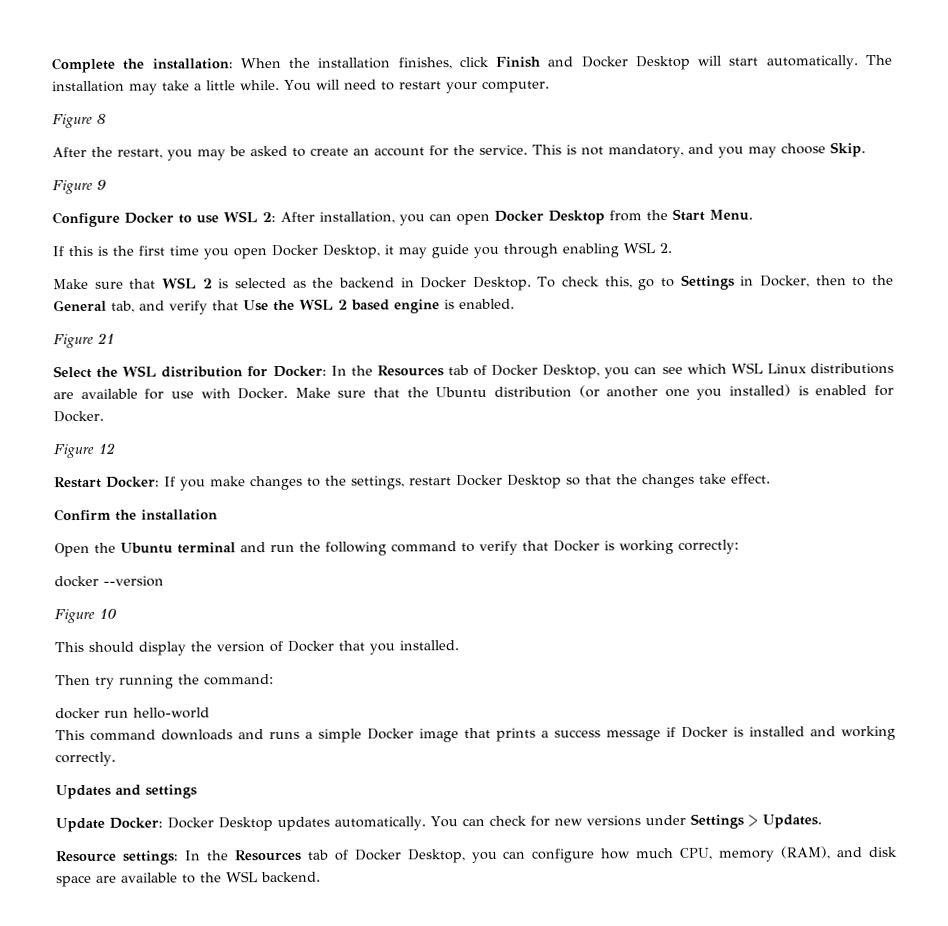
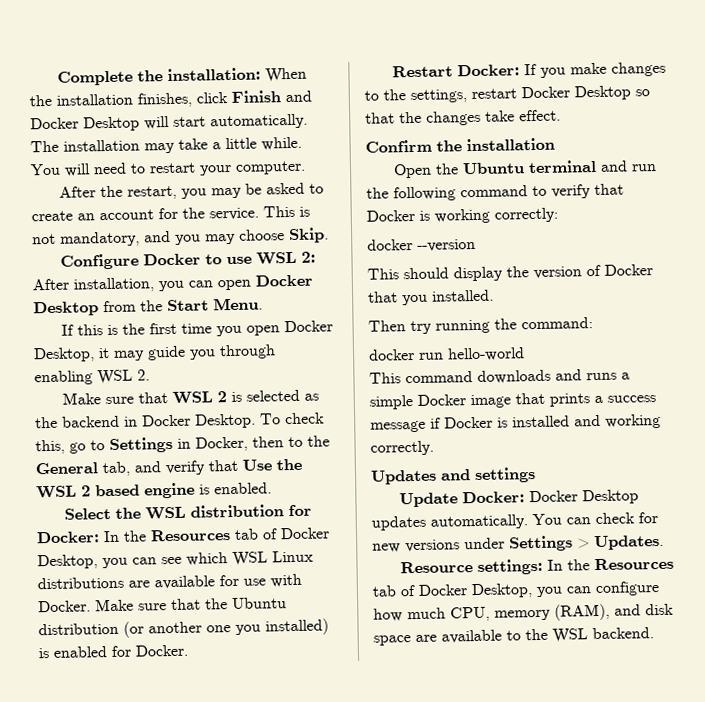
- Figure 8
- Figure 9
- Figure 21
- Figure 12
- Figure 10

